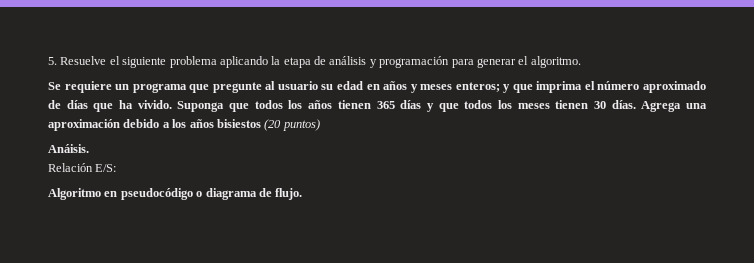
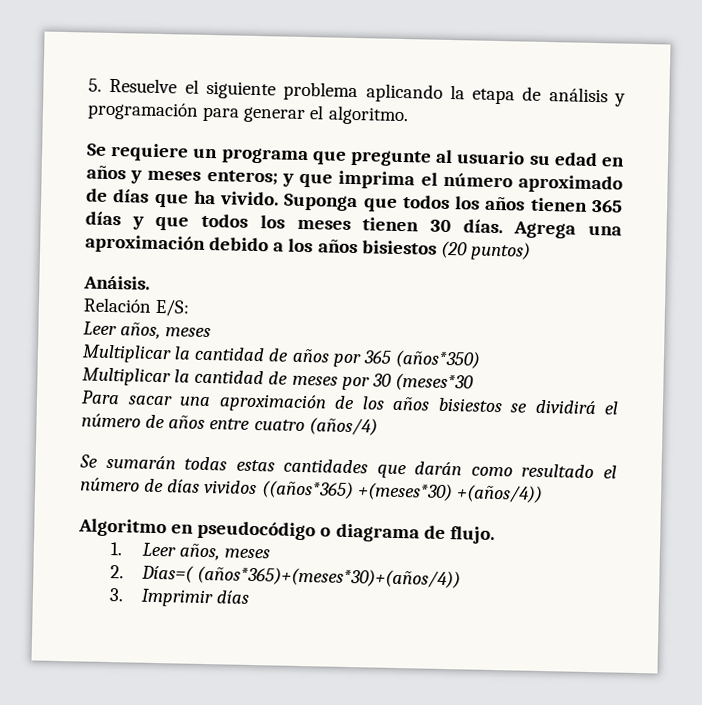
  Relación E/S:
+ Leer años, meses
+ Multiplicar la cantidad de años por 365 (años*350)
+ Multiplicar la cantidad de meses por 30 (meses*30
+ Para sacar una aproximación de los años bisiestos se dividirá el número de años entre cuatro (años/4)
+ Se sumarán todas estas cantidades que darán como resultado el número de días vividos ((años*365) +(meses*30) +(años/4))
+ 1. Leer años, meses
+ 2. Días=( (años*365)+(meses*30)+(años/4))
+ 3. Imprimir días

